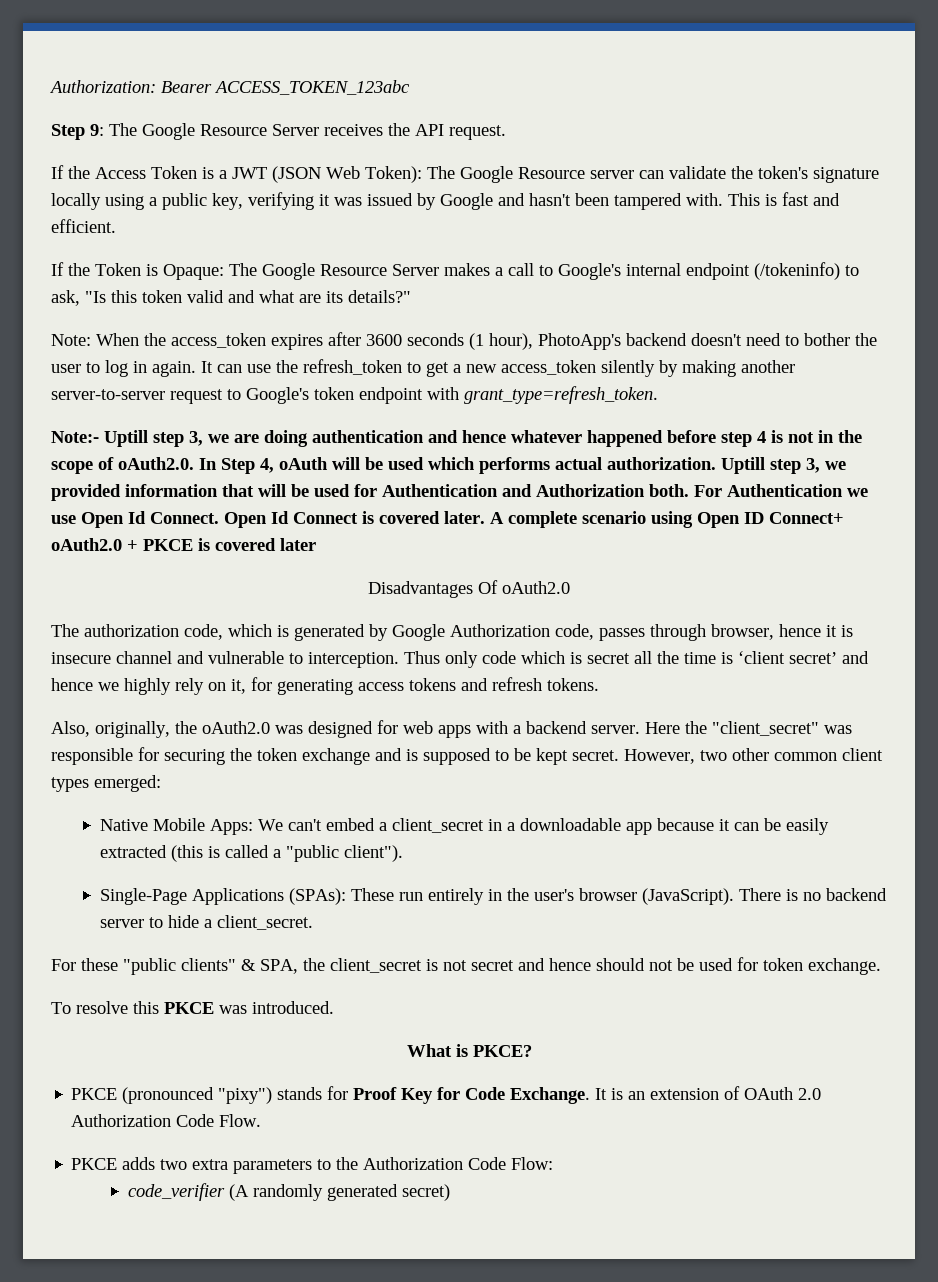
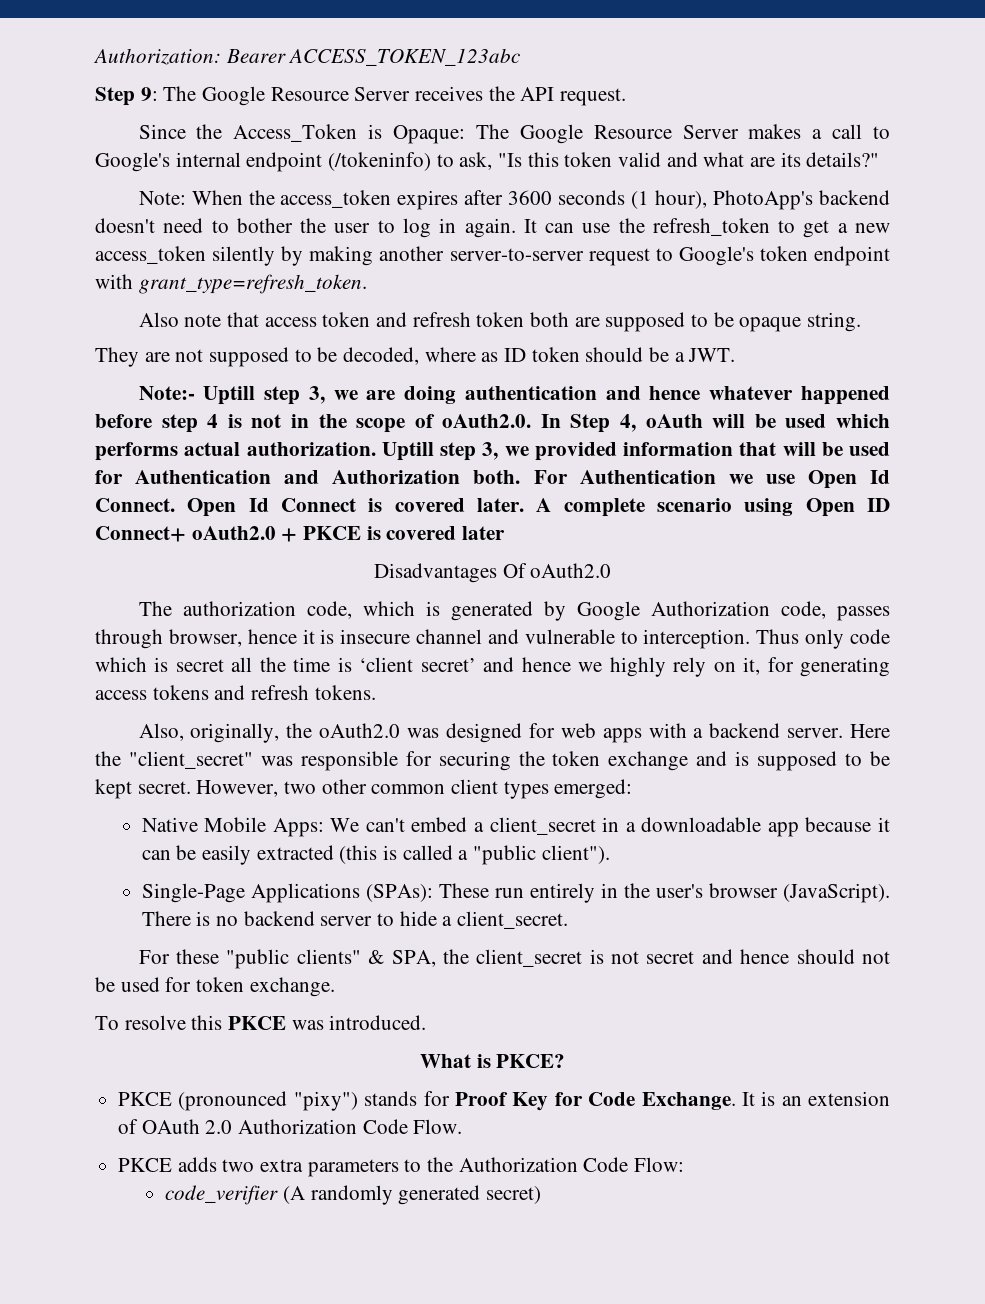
- If the Access Token is a JWT (JSON Web Token): The Google Resource server can validate the token's signature locally using a public key, verifying it was issued by Google and hasn't been tampered with. This is fast and efficient.
- If the Token is Opaque: The Google Resource Server makes a call to Google's internal endpoint (/tokeninfo) to ask, "Is this token valid and what are its details?"
+ Since the Access_Token is Opaque: The Google Resource Server makes a call to Google's internal endpoint (/tokeninfo) to ask, "Is this token valid and what are its details?"
+ Also note that access token and refresh token both are supposed to be opaque string.
+ They are not supposed to be decoded, where as ID token should be a JWT.

